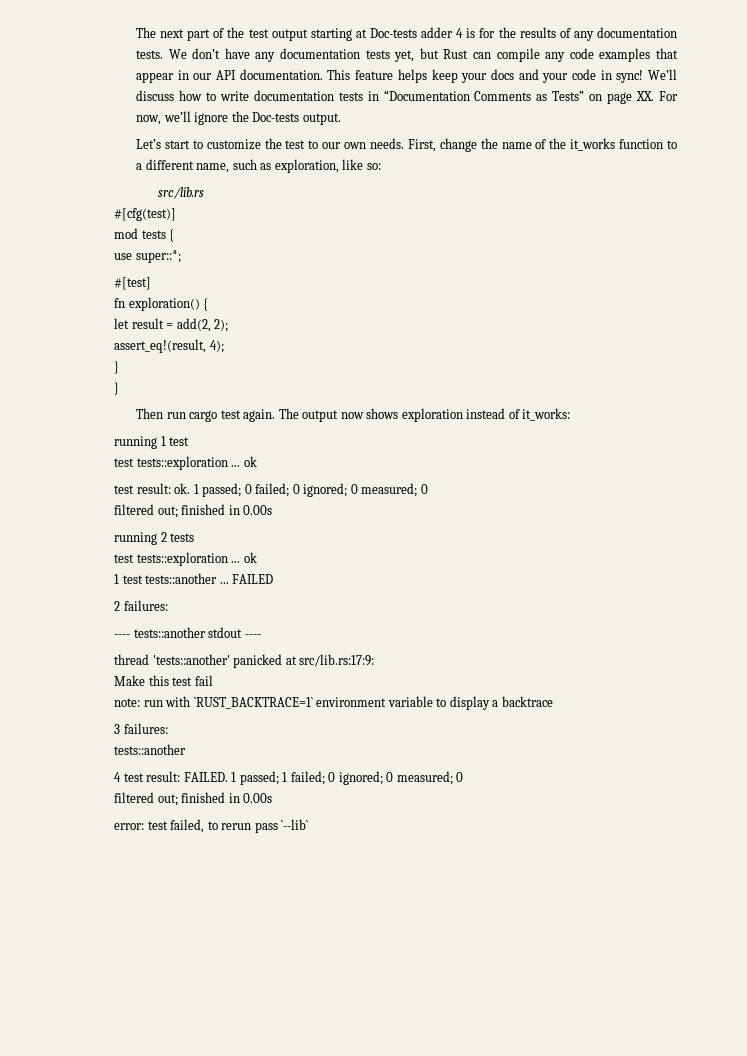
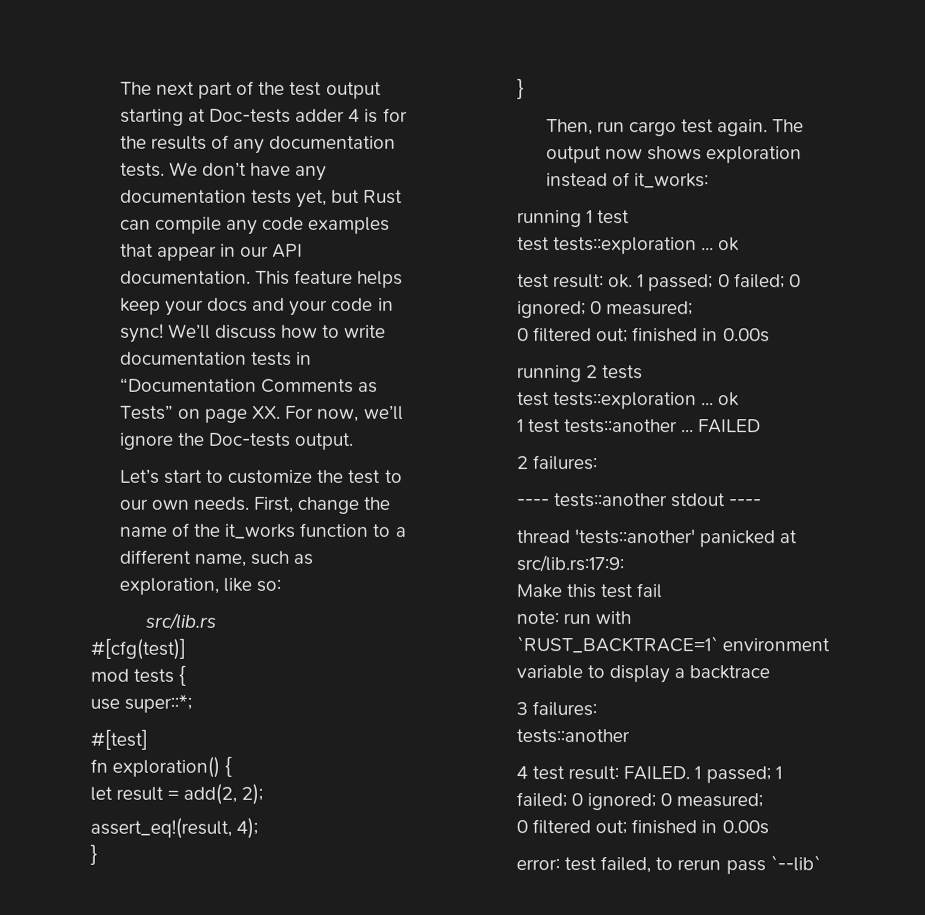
- Then run cargo test again.
+ Then, run cargo test again.
- 1 passed; 0 failed; 0 ignored; 0 measured; 0
- filtered out; finished in 0.00s
+ 1 passed; 0 failed; 0 ignored; 0 measured;
+ 0 filtered out; finished in 0.00s
- 1 passed; 1 failed; 0 ignored; 0 measured; 0
- filtered out; finished in 0.00s
+ 1 passed; 1 failed; 0 ignored; 0 measured;
+ 0 filtered out; finished in 0.00s

